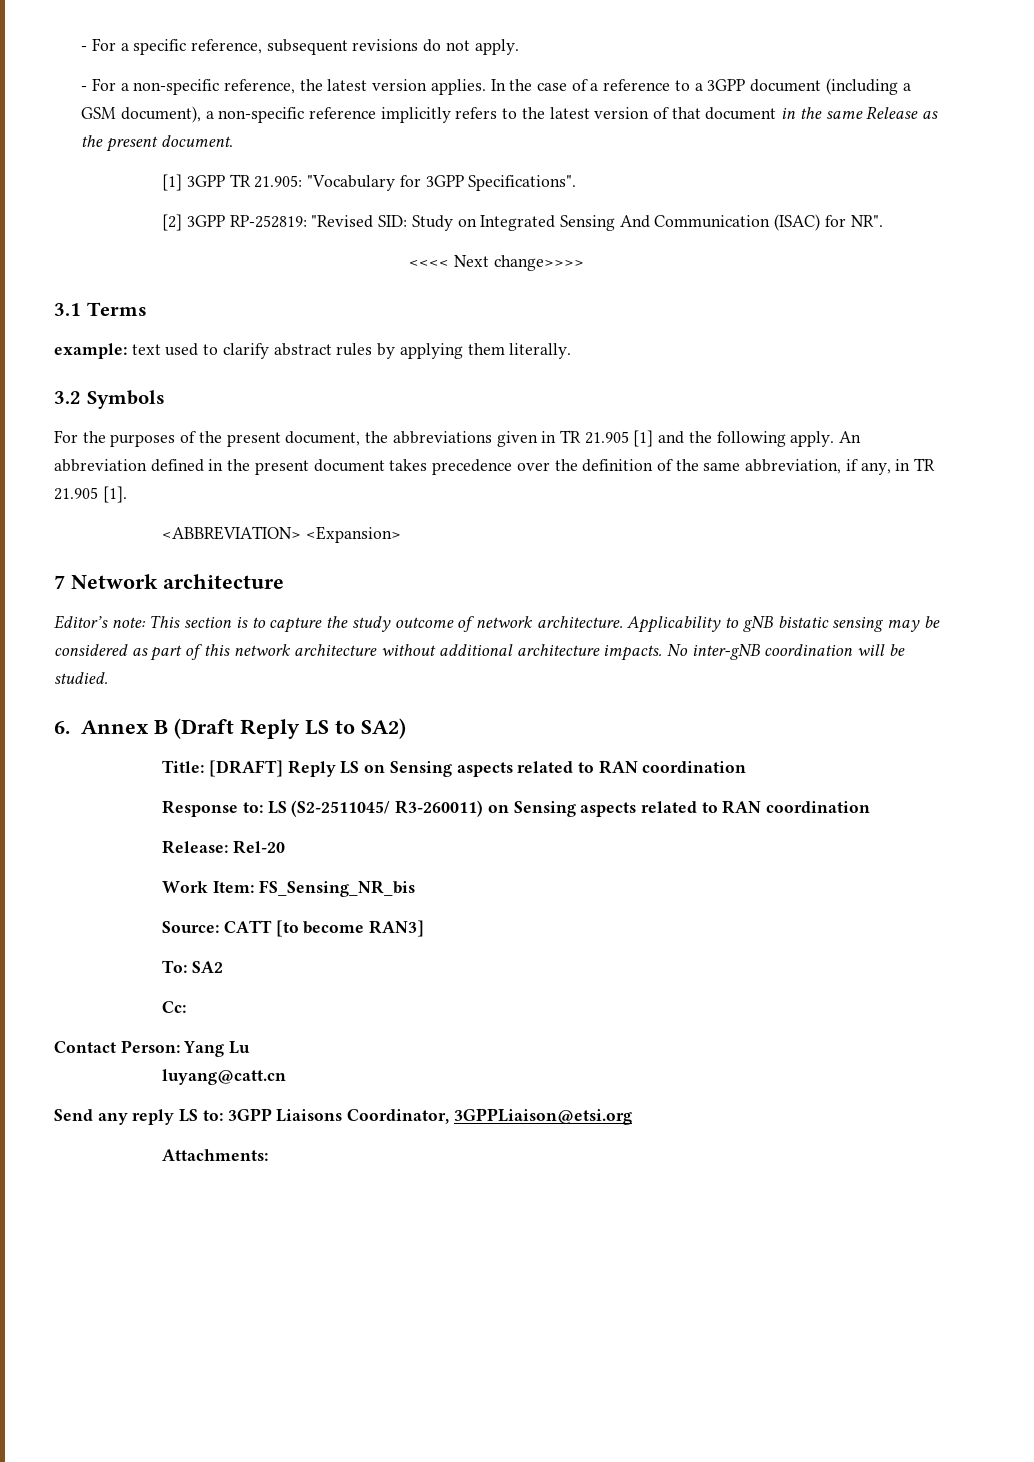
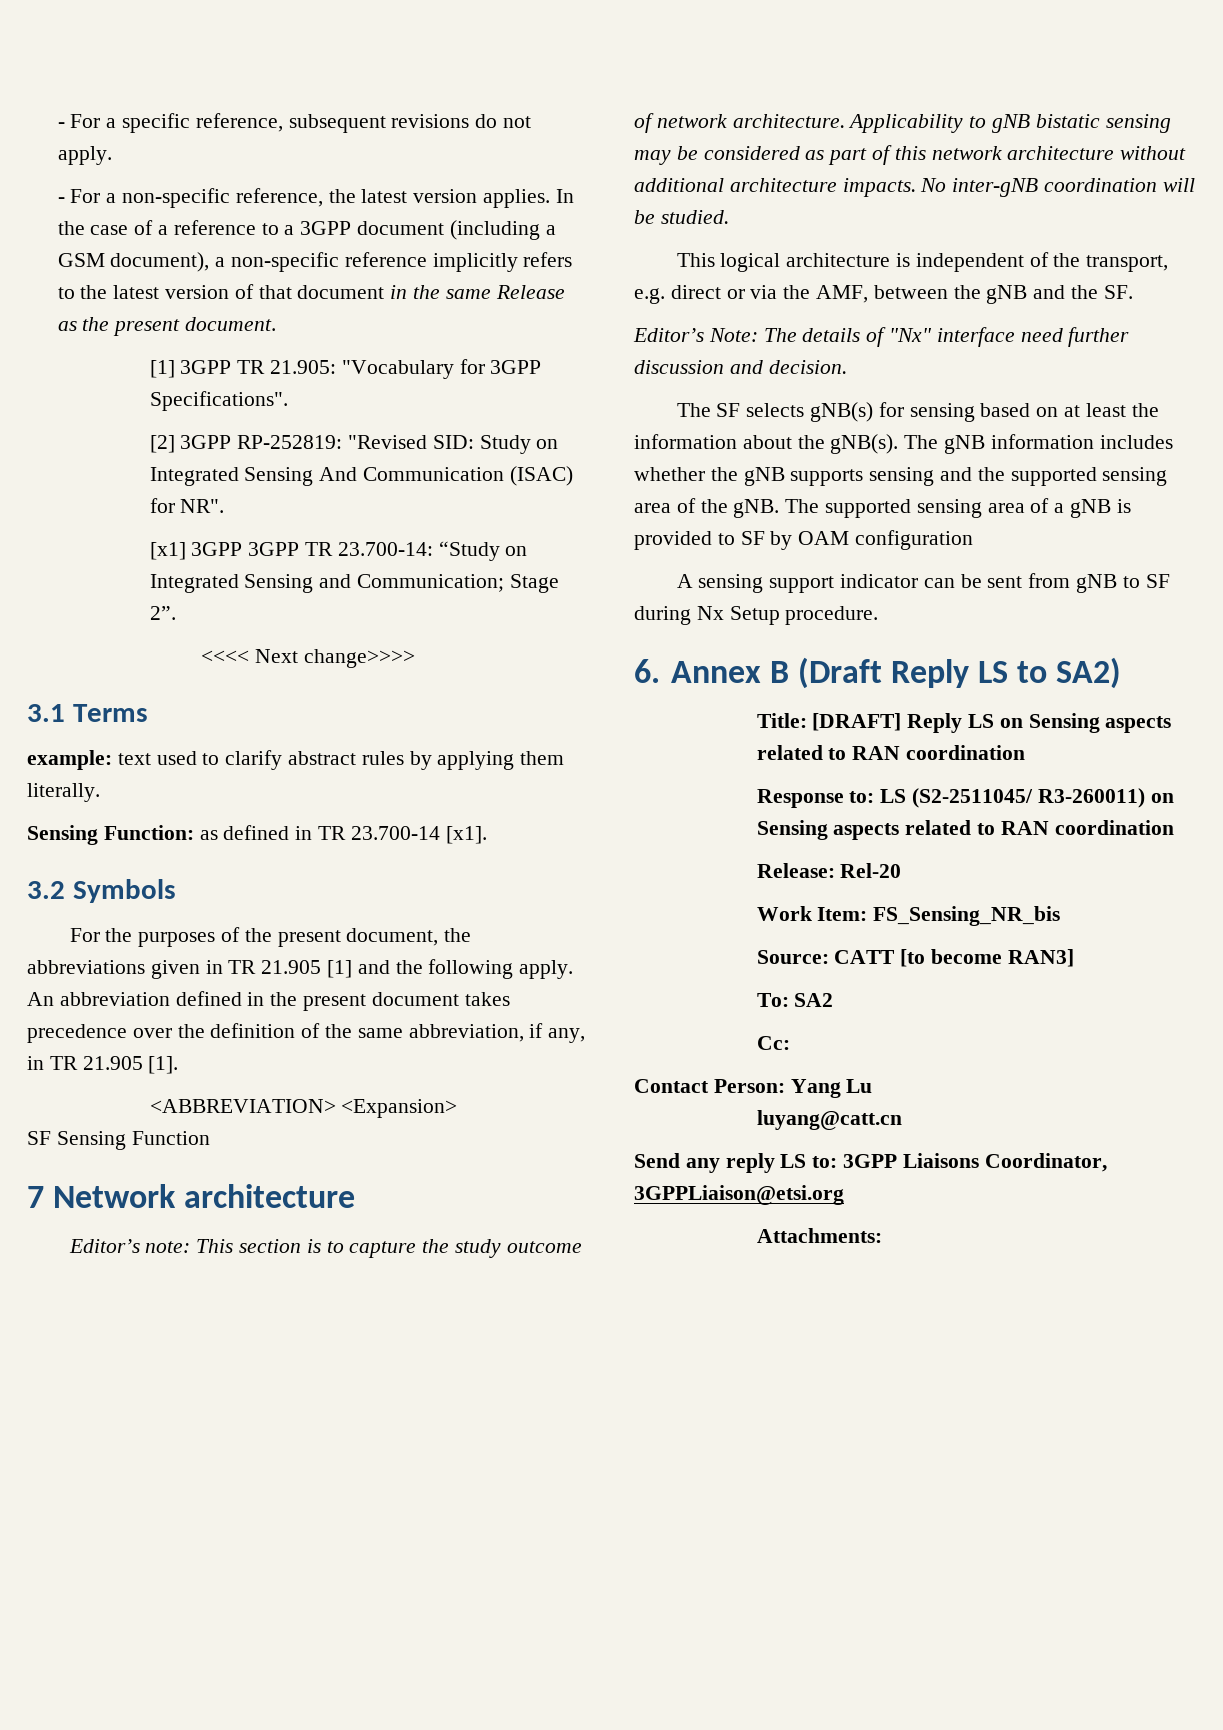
+ [x1] 3GPP 3GPP TR 23.700-14: “Study on Integrated Sensing and Communication; Stage 2”.
+ Sensing Function: as defined in TR 23.700-14 [x1].
+ SF Sensing Function
+ This logical architecture is independent of the transport, e.g. direct or via the AMF, between the gNB and the SF.
+ Editor’s Note: The details of "Nx" interface need further discussion and decision.
+ The SF selects gNB(s) for sensing based on at least the information about the gNB(s). The gNB information includes whether the gNB supports sensing and the supported sensing area of the gNB. The supported sensing area of a gNB is provided to SF by OAM configuration
+ A sensing support indicator can be sent from gNB to SF during Nx Setup procedure.

